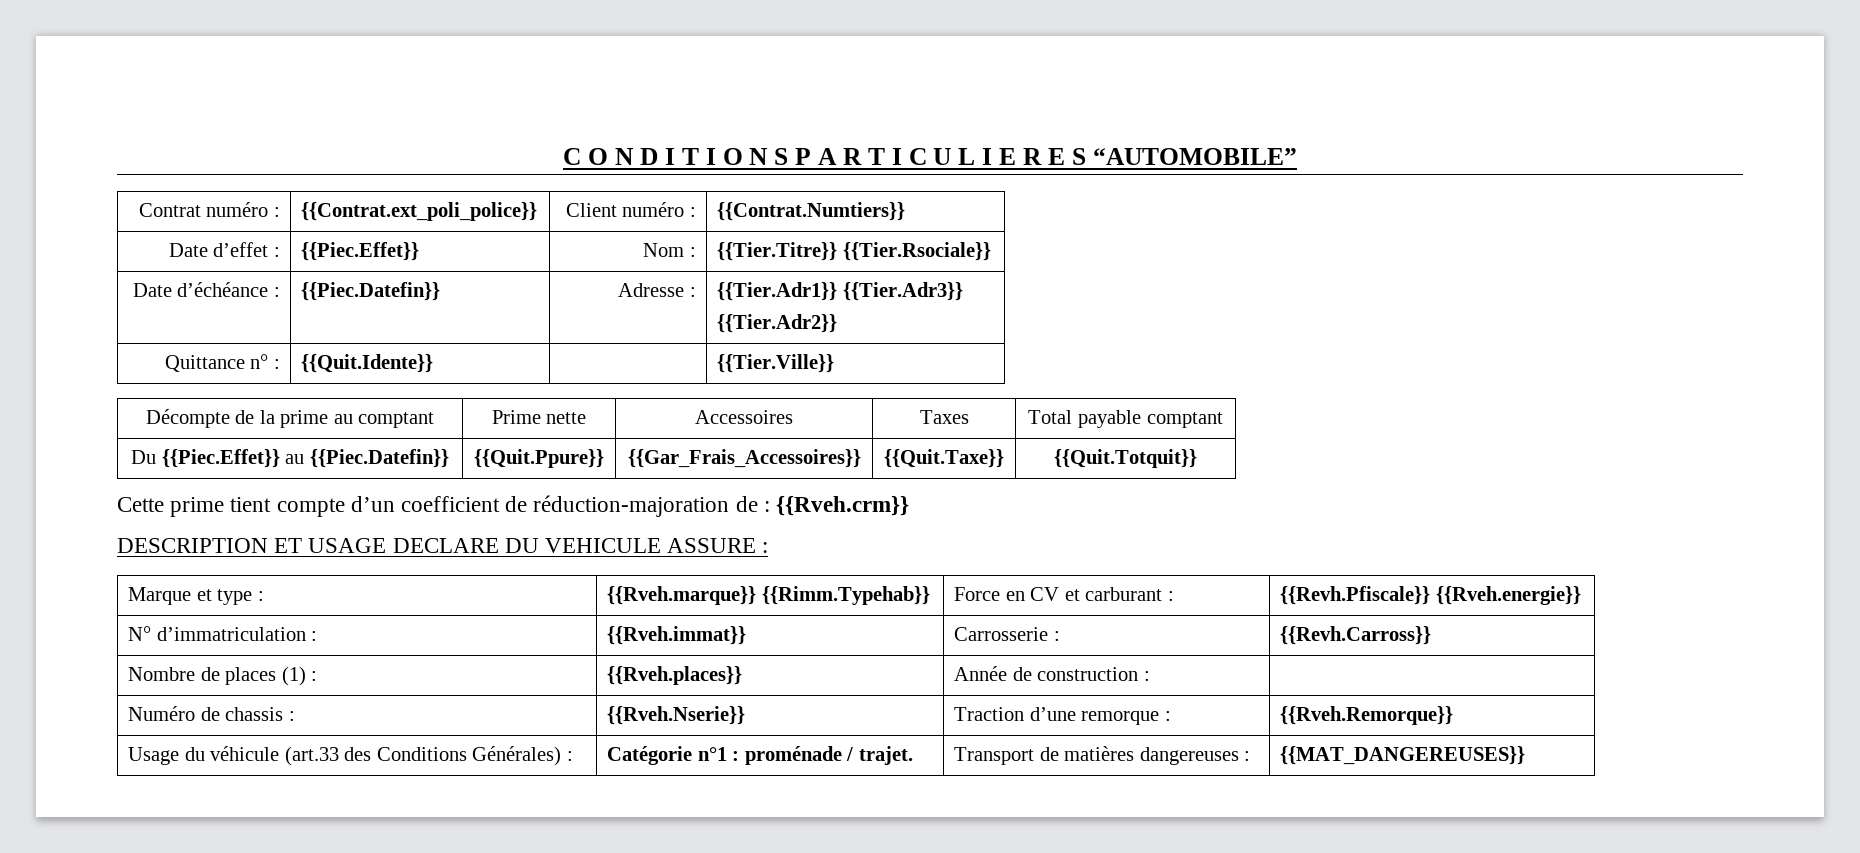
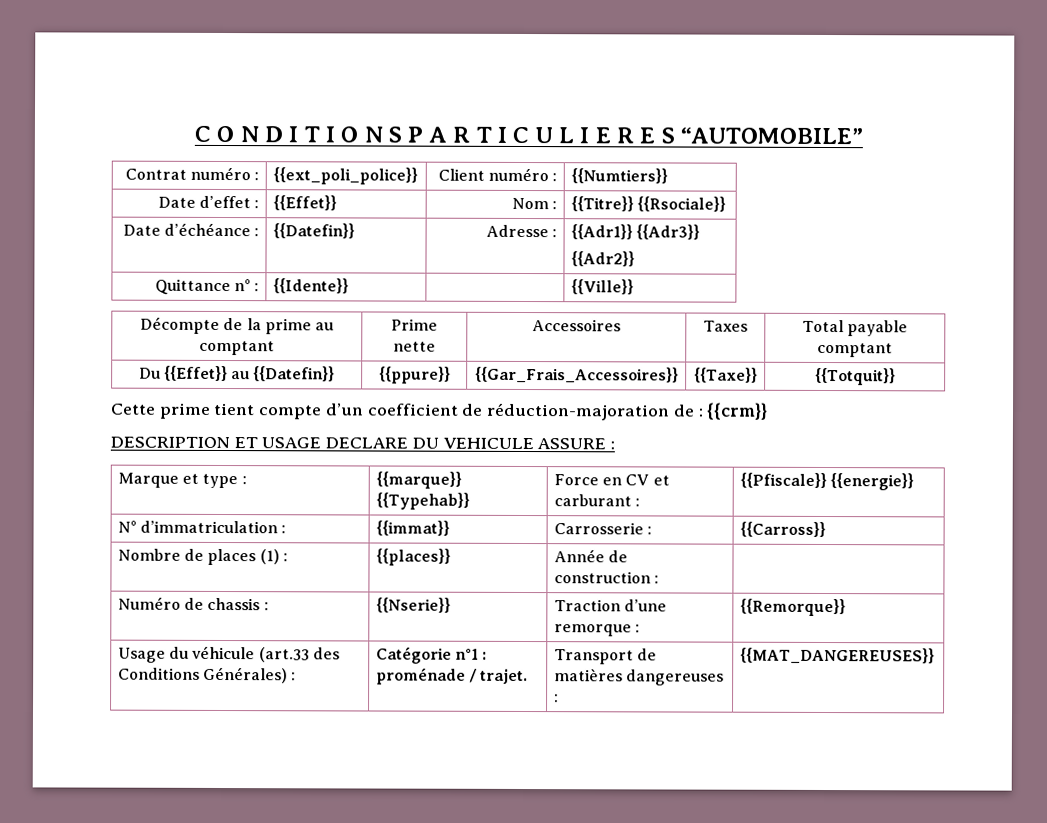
- Contrat numéro : | {{Contrat.ext_poli_police}} | Client numéro : | {{Contrat.Numtiers}}
+ Contrat numéro : | {{ext_poli_police}} | Client numéro : | {{Numtiers}}
- Date d’effet : | {{Piec.Effet}} | Nom : | {{Tier.Titre}} {{Tier.Rsociale}}
+ Date d’effet : | {{Effet}} | Nom : | {{Titre}} {{Rsociale}}
- Date d’échéance : | {{Piec.Datefin}} | Adresse : | {{Tier.Adr1}} {{Tier.Adr3}}
- {{Tier.Adr2}}
+ Date d’échéance : | {{Datefin}} | Adresse : | {{Adr1}} {{Adr3}}
+ {{Adr2}}
- Quittance n° : | {{Quit.Idente}} | | {{Tier.Ville}}
+ Quittance n° : | {{Idente}} | | {{Ville}}
- Du {{Piec.Effet}} au {{Piec.Datefin}} | {{Quit.Ppure}} | {{Gar_Frais_Accessoires}} | {{Quit.Taxe}} | {{Quit.Totquit}}
+ Du {{Effet}} au {{Datefin}} | {{ppure}} | {{Gar_Frais_Accessoires}} | {{Taxe}} | {{Totquit}}
- Cette prime tient compte d’un coefficient de réduction-majoration de : {{Rveh.crm}}
+ Cette prime tient compte d’un coefficient de réduction-majoration de : {{crm}}
- Marque et type : | {{Rveh.marque}} {{Rimm.Typehab}} | Force en CV et carburant : | {{Revh.Pfiscale}} {{Rveh.energie}}
+ Marque et type : | {{marque}} {{Typehab}} | Force en CV et carburant : | {{Pfiscale}} {{energie}}
- N° d’immatriculation : | {{Rveh.immat}} | Carrosserie : | {{Revh.Carross}}
+ N° d’immatriculation : | {{immat}} | Carrosserie : | {{Carross}}
- Nombre de places (1) : | {{Rveh.places}} | Année de construction : |
+ Nombre de places (1) : | {{places}} | Année de construction : |
- Numéro de chassis : | {{Rveh.Nserie}} | Traction d’une remorque : | {{Rveh.Remorque}}
+ Numéro de chassis : | {{Nserie}} | Traction d’une remorque : | {{Remorque}}

